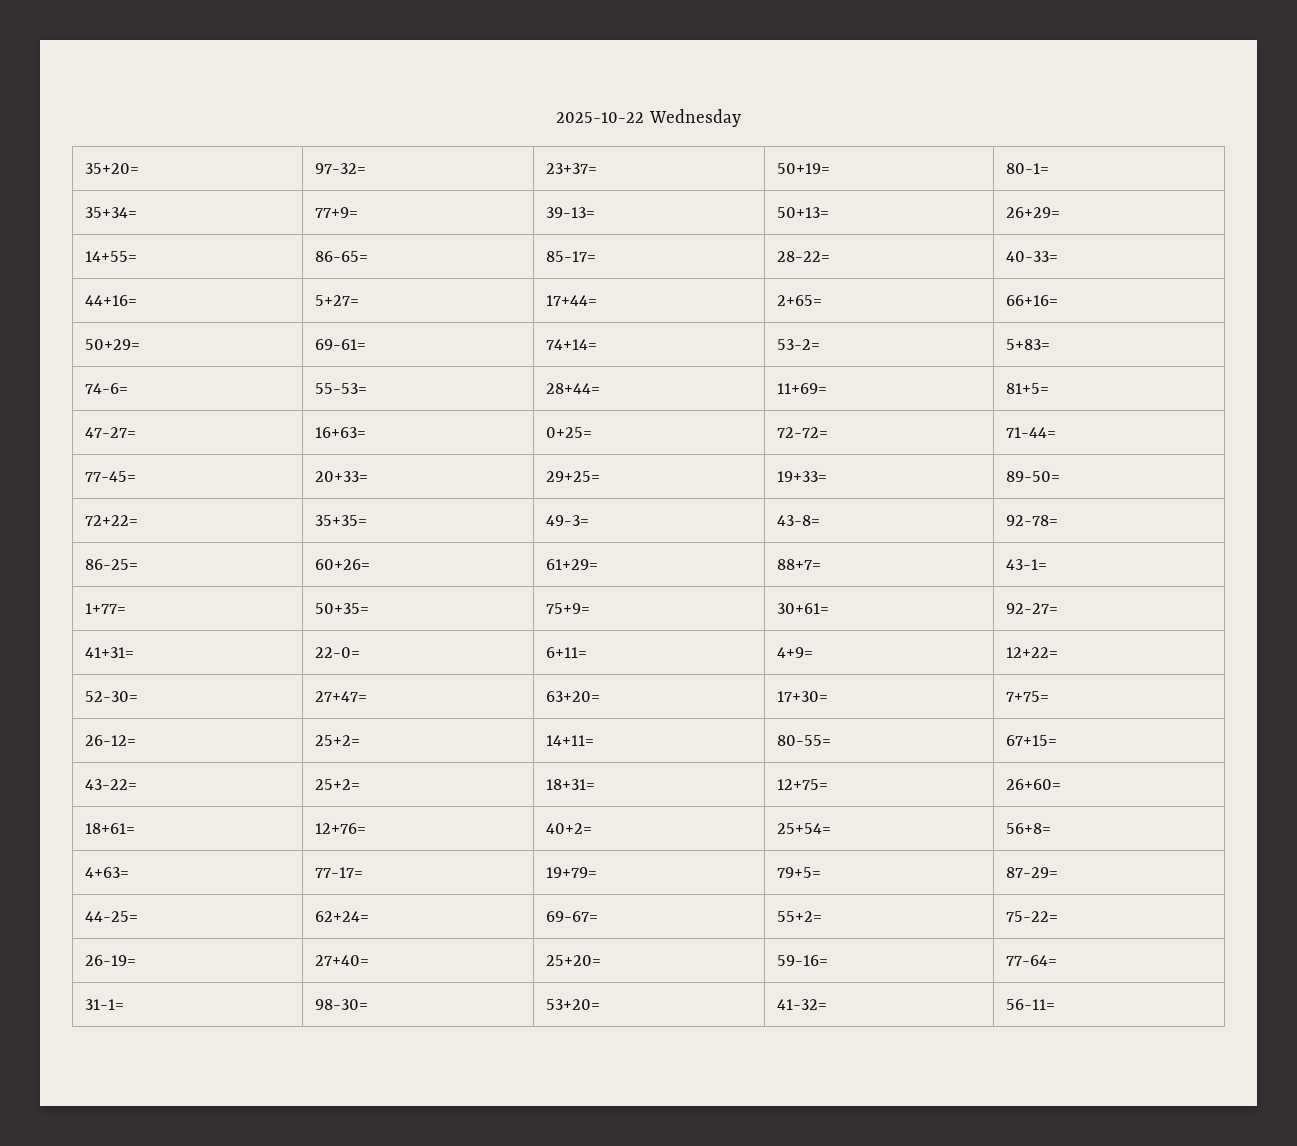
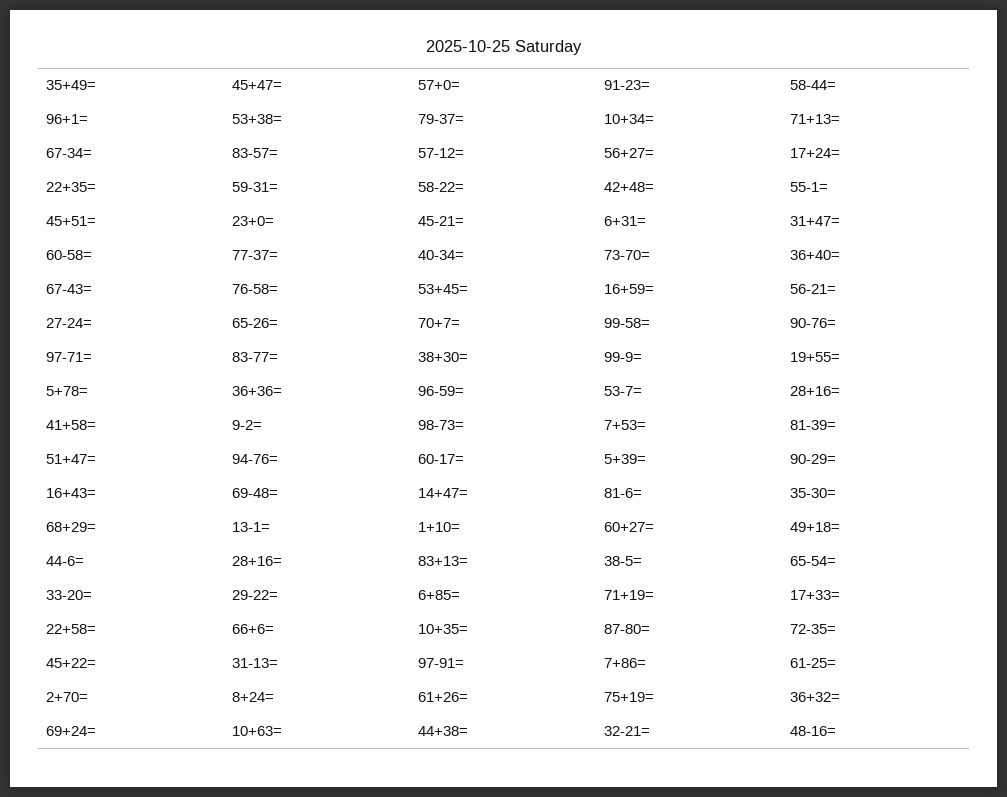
- 2025-10-22 Wednesday
- 35+20= | 97-32= | 23+37= | 50+19= | 80-1=
- 35+34= | 77+9= | 39-13= | 50+13= | 26+29=
- 14+55= | 86-65= | 85-17= | 28-22= | 40-33=
- 44+16= | 5+27= | 17+44= | 2+65= | 66+16=
- 50+29= | 69-61= | 74+14= | 53-2= | 5+83=
- 74-6= | 55-53= | 28+44= | 11+69= | 81+5=
- 47-27= | 16+63= | 0+25= | 72-72= | 71-44=
- 77-45= | 20+33= | 29+25= | 19+33= | 89-50=
- 72+22= | 35+35= | 49-3= | 43-8= | 92-78=
- 86-25= | 60+26= | 61+29= | 88+7= | 43-1=
- 1+77= | 50+35= | 75+9= | 30+61= | 92-27=
- 41+31= | 22-0= | 6+11= | 4+9= | 12+22=
- 52-30= | 27+47= | 63+20= | 17+30= | 7+75=
- 26-12= | 25+2= | 14+11= | 80-55= | 67+15=
- 43-22= | 25+2= | 18+31= | 12+75= | 26+60=
- 18+61= | 12+76= | 40+2= | 25+54= | 56+8=
- 4+63= | 77-17= | 19+79= | 79+5= | 87-29=
- 44-25= | 62+24= | 69-67= | 55+2= | 75-22=
- 26-19= | 27+40= | 25+20= | 59-16= | 77-64=
- 31-1= | 98-30= | 53+20= | 41-32= | 56-11=
+ 2025-10-25 Saturday
+ 35+49= | 45+47= | 57+0= | 91-23= | 58-44=
+ 96+1= | 53+38= | 79-37= | 10+34= | 71+13=
+ 67-34= | 83-57= | 57-12= | 56+27= | 17+24=
+ 22+35= | 59-31= | 58-22= | 42+48= | 55-1=
+ 45+51= | 23+0= | 45-21= | 6+31= | 31+47=
+ 60-58= | 77-37= | 40-34= | 73-70= | 36+40=
+ 67-43= | 76-58= | 53+45= | 16+59= | 56-21=
+ 27-24= | 65-26= | 70+7= | 99-58= | 90-76=
+ 97-71= | 83-77= | 38+30= | 99-9= | 19+55=
+ 5+78= | 36+36= | 96-59= | 53-7= | 28+16=
+ 41+58= | 9-2= | 98-73= | 7+53= | 81-39=
+ 51+47= | 94-76= | 60-17= | 5+39= | 90-29=
+ 16+43= | 69-48= | 14+47= | 81-6= | 35-30=
+ 68+29= | 13-1= | 1+10= | 60+27= | 49+18=
+ 44-6= | 28+16= | 83+13= | 38-5= | 65-54=
+ 33-20= | 29-22= | 6+85= | 71+19= | 17+33=
+ 22+58= | 66+6= | 10+35= | 87-80= | 72-35=
+ 45+22= | 31-13= | 97-91= | 7+86= | 61-25=
+ 2+70= | 8+24= | 61+26= | 75+19= | 36+32=
+ 69+24= | 10+63= | 44+38= | 32-21= | 48-16=

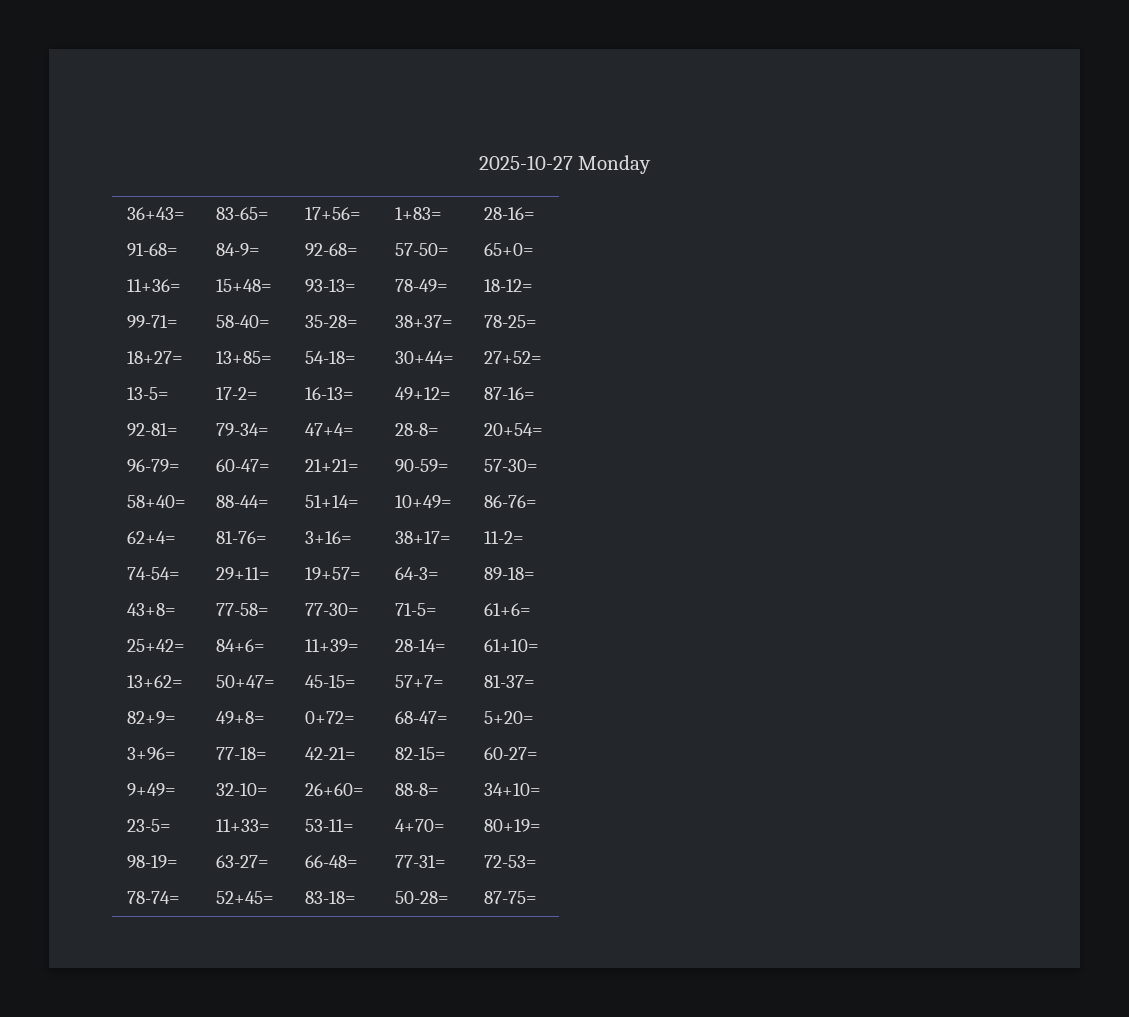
- 2025-10-25 Saturday
- 35+49= | 45+47= | 57+0= | 91-23= | 58-44=
- 96+1= | 53+38= | 79-37= | 10+34= | 71+13=
- 67-34= | 83-57= | 57-12= | 56+27= | 17+24=
- 22+35= | 59-31= | 58-22= | 42+48= | 55-1=
- 45+51= | 23+0= | 45-21= | 6+31= | 31+47=
- 60-58= | 77-37= | 40-34= | 73-70= | 36+40=
- 67-43= | 76-58= | 53+45= | 16+59= | 56-21=
- 27-24= | 65-26= | 70+7= | 99-58= | 90-76=
- 97-71= | 83-77= | 38+30= | 99-9= | 19+55=
- 5+78= | 36+36= | 96-59= | 53-7= | 28+16=
- 41+58= | 9-2= | 98-73= | 7+53= | 81-39=
- 51+47= | 94-76= | 60-17= | 5+39= | 90-29=
- 16+43= | 69-48= | 14+47= | 81-6= | 35-30=
- 68+29= | 13-1= | 1+10= | 60+27= | 49+18=
- 44-6= | 28+16= | 83+13= | 38-5= | 65-54=
- 33-20= | 29-22= | 6+85= | 71+19= | 17+33=
- 22+58= | 66+6= | 10+35= | 87-80= | 72-35=
- 45+22= | 31-13= | 97-91= | 7+86= | 61-25=
- 2+70= | 8+24= | 61+26= | 75+19= | 36+32=
- 69+24= | 10+63= | 44+38= | 32-21= | 48-16=
+ 2025-10-27 Monday
+ 36+43= | 83-65= | 17+56= | 1+83= | 28-16=
+ 91-68= | 84-9= | 92-68= | 57-50= | 65+0=
+ 11+36= | 15+48= | 93-13= | 78-49= | 18-12=
+ 99-71= | 58-40= | 35-28= | 38+37= | 78-25=
+ 18+27= | 13+85= | 54-18= | 30+44= | 27+52=
+ 13-5= | 17-2= | 16-13= | 49+12= | 87-16=
+ 92-81= | 79-34= | 47+4= | 28-8= | 20+54=
+ 96-79= | 60-47= | 21+21= | 90-59= | 57-30=
+ 58+40= | 88-44= | 51+14= | 10+49= | 86-76=
+ 62+4= | 81-76= | 3+16= | 38+17= | 11-2=
+ 74-54= | 29+11= | 19+57= | 64-3= | 89-18=
+ 43+8= | 77-58= | 77-30= | 71-5= | 61+6=
+ 25+42= | 84+6= | 11+39= | 28-14= | 61+10=
+ 13+62= | 50+47= | 45-15= | 57+7= | 81-37=
+ 82+9= | 49+8= | 0+72= | 68-47= | 5+20=
+ 3+96= | 77-18= | 42-21= | 82-15= | 60-27=
+ 9+49= | 32-10= | 26+60= | 88-8= | 34+10=
+ 23-5= | 11+33= | 53-11= | 4+70= | 80+19=
+ 98-19= | 63-27= | 66-48= | 77-31= | 72-53=
+ 78-74= | 52+45= | 83-18= | 50-28= | 87-75=

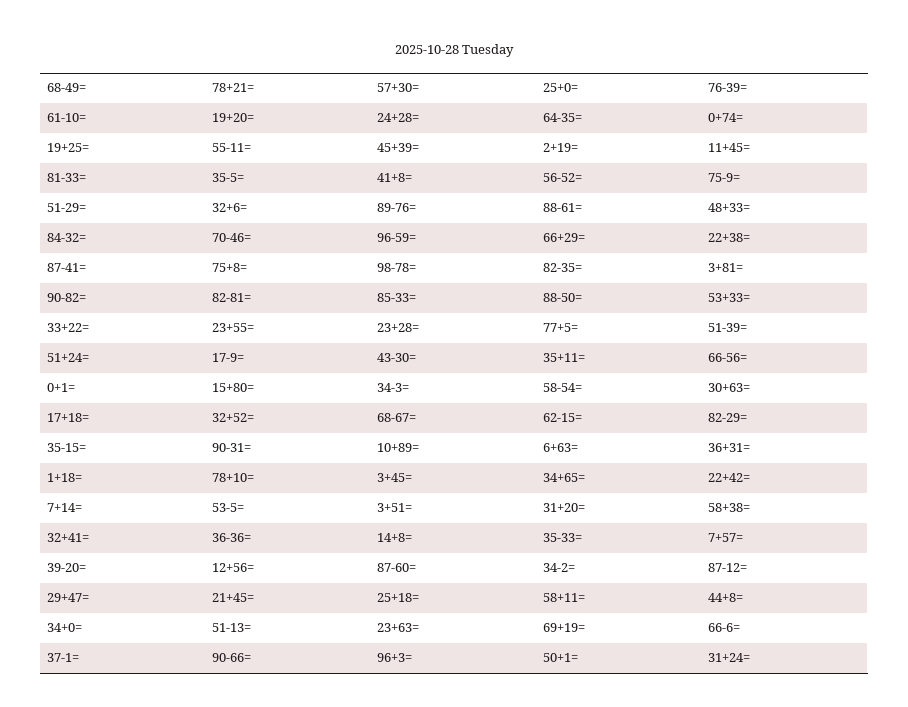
- 2025-10-27 Monday
- 36+43= | 83-65= | 17+56= | 1+83= | 28-16=
- 91-68= | 84-9= | 92-68= | 57-50= | 65+0=
- 11+36= | 15+48= | 93-13= | 78-49= | 18-12=
- 99-71= | 58-40= | 35-28= | 38+37= | 78-25=
- 18+27= | 13+85= | 54-18= | 30+44= | 27+52=
- 13-5= | 17-2= | 16-13= | 49+12= | 87-16=
- 92-81= | 79-34= | 47+4= | 28-8= | 20+54=
- 96-79= | 60-47= | 21+21= | 90-59= | 57-30=
- 58+40= | 88-44= | 51+14= | 10+49= | 86-76=
- 62+4= | 81-76= | 3+16= | 38+17= | 11-2=
- 74-54= | 29+11= | 19+57= | 64-3= | 89-18=
- 43+8= | 77-58= | 77-30= | 71-5= | 61+6=
- 25+42= | 84+6= | 11+39= | 28-14= | 61+10=
- 13+62= | 50+47= | 45-15= | 57+7= | 81-37=
- 82+9= | 49+8= | 0+72= | 68-47= | 5+20=
- 3+96= | 77-18= | 42-21= | 82-15= | 60-27=
- 9+49= | 32-10= | 26+60= | 88-8= | 34+10=
- 23-5= | 11+33= | 53-11= | 4+70= | 80+19=
- 98-19= | 63-27= | 66-48= | 77-31= | 72-53=
- 78-74= | 52+45= | 83-18= | 50-28= | 87-75=
+ 2025-10-28 Tuesday
+ 68-49= | 78+21= | 57+30= | 25+0= | 76-39=
+ 61-10= | 19+20= | 24+28= | 64-35= | 0+74=
+ 19+25= | 55-11= | 45+39= | 2+19= | 11+45=
+ 81-33= | 35-5= | 41+8= | 56-52= | 75-9=
+ 51-29= | 32+6= | 89-76= | 88-61= | 48+33=
+ 84-32= | 70-46= | 96-59= | 66+29= | 22+38=
+ 87-41= | 75+8= | 98-78= | 82-35= | 3+81=
+ 90-82= | 82-81= | 85-33= | 88-50= | 53+33=
+ 33+22= | 23+55= | 23+28= | 77+5= | 51-39=
+ 51+24= | 17-9= | 43-30= | 35+11= | 66-56=
+ 0+1= | 15+80= | 34-3= | 58-54= | 30+63=
+ 17+18= | 32+52= | 68-67= | 62-15= | 82-29=
+ 35-15= | 90-31= | 10+89= | 6+63= | 36+31=
+ 1+18= | 78+10= | 3+45= | 34+65= | 22+42=
+ 7+14= | 53-5= | 3+51= | 31+20= | 58+38=
+ 32+41= | 36-36= | 14+8= | 35-33= | 7+57=
+ 39-20= | 12+56= | 87-60= | 34-2= | 87-12=
+ 29+47= | 21+45= | 25+18= | 58+11= | 44+8=
+ 34+0= | 51-13= | 23+63= | 69+19= | 66-6=
+ 37-1= | 90-66= | 96+3= | 50+1= | 31+24=

